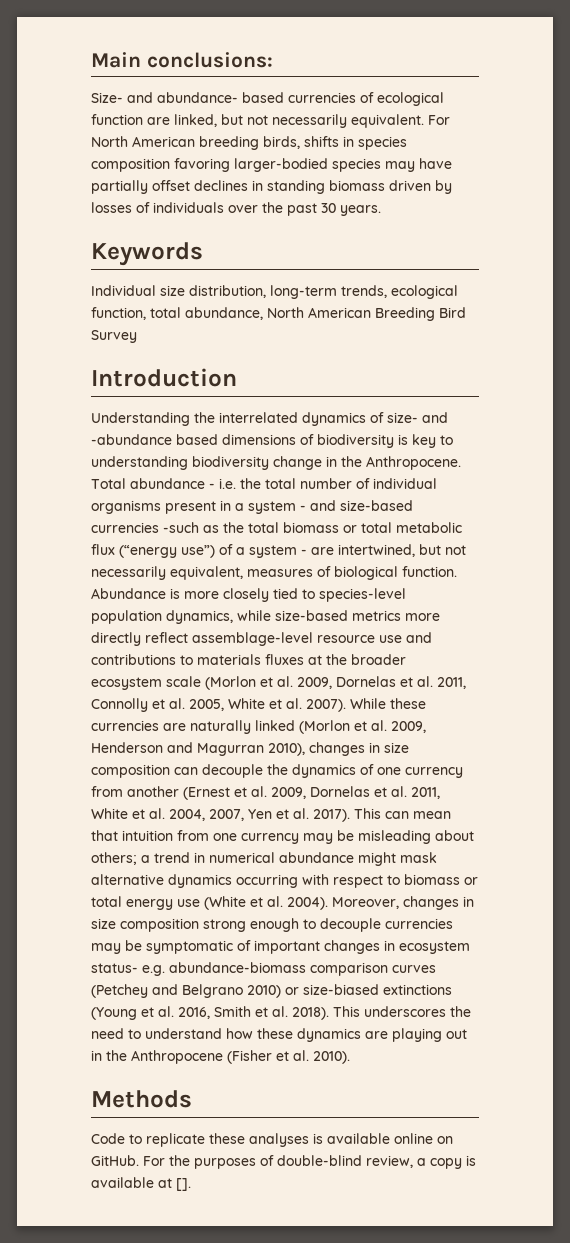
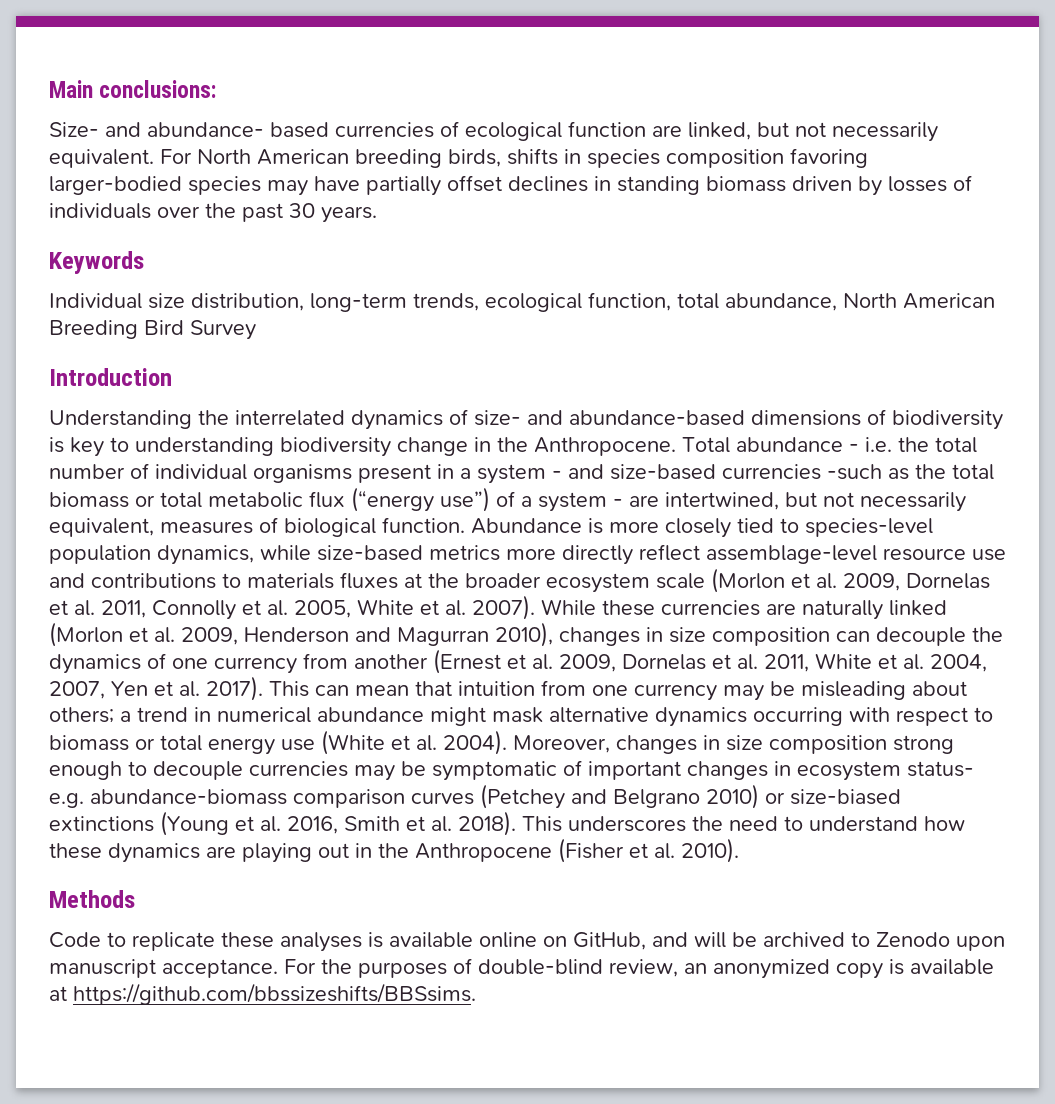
- Understanding the interrelated dynamics of size- and -abundance based dimensions of biodiversity is key to understanding biodiversity change in the Anthropocene.
+ Understanding the interrelated dynamics of size- and abundance-based dimensions of biodiversity is key to understanding biodiversity change in the Anthropocene.
- Code to replicate these analyses is available online on GitHub.
+ Code to replicate these analyses is available online on GitHub, and will be archived to Zenodo upon manuscript acceptance.
- For the purposes of double-blind review, a copy is available at [].
+ For the purposes of double-blind review, an anonymized copy is available at https://github.com/bbssizeshifts/BBSsims.

